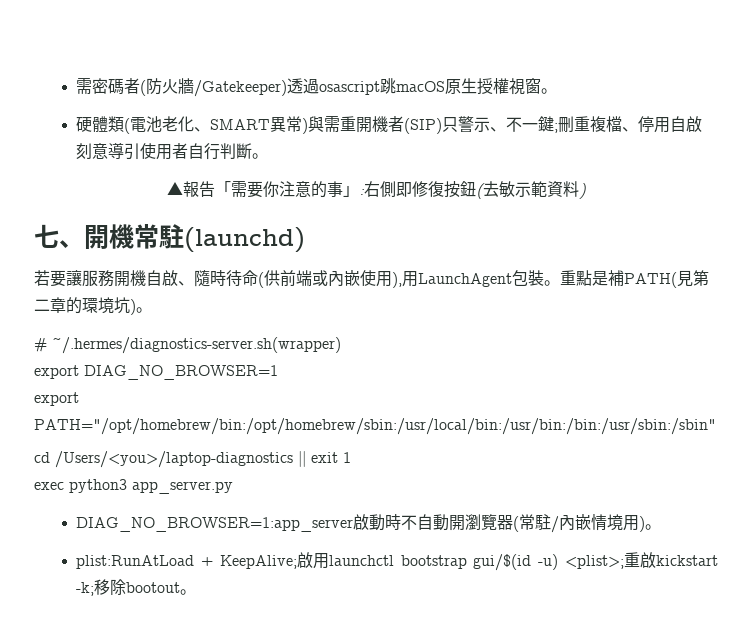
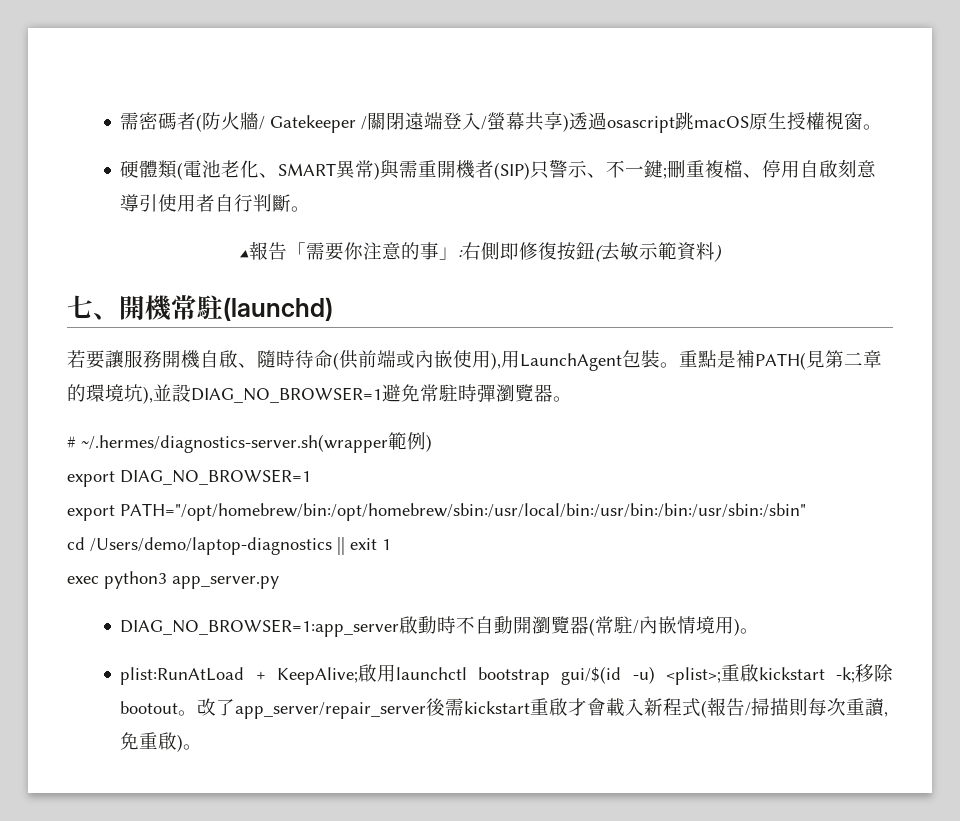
- 需密碼者(防火牆/Gatekeeper)透過osascript跳macOS原生授權視窗。
+ 需密碼者(防火牆/ Gatekeeper /關閉遠端登入/螢幕共享)透過osascript跳macOS原生授權視窗。
- 重點是補PATH(見第二章的環境坑)。
+ 重點是補PATH(見第二章的環境坑),並設DIAG_NO_BROWSER=1避免常駐時彈瀏覽器。
- # ~/.hermes/diagnostics-server.sh(wrapper)
+ # ~/.hermes/diagnostics-server.sh(wrapper範例)
- cd /Users/<you>/laptop-diagnostics || exit 1
+ cd /Users/demo/laptop-diagnostics || exit 1
+ 改了app_server/repair_server後需kickstart重啟才會載入新程式(報告/掃描則每次重讀,免重啟)。

